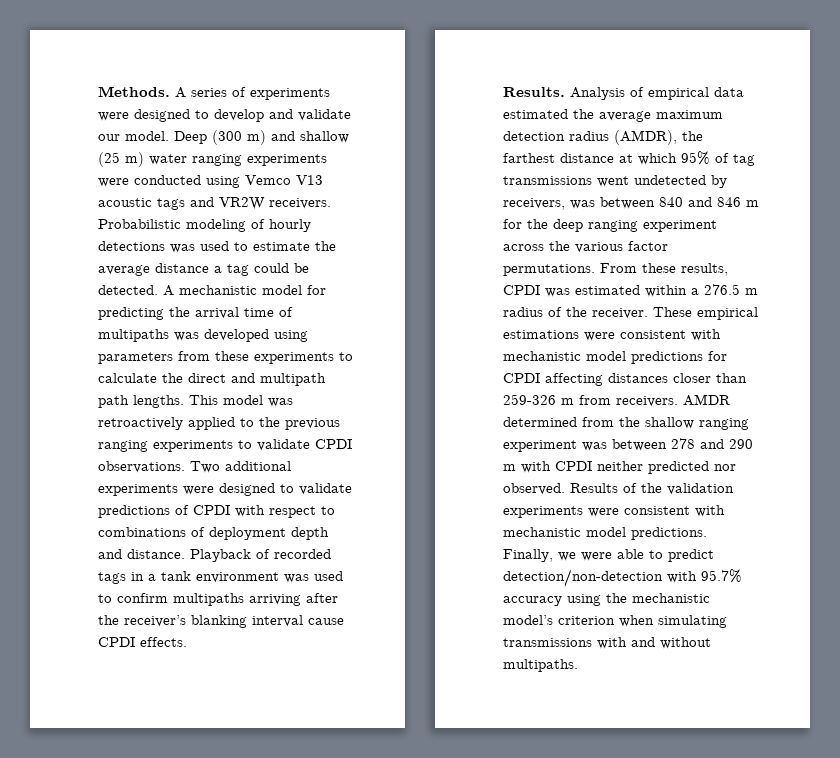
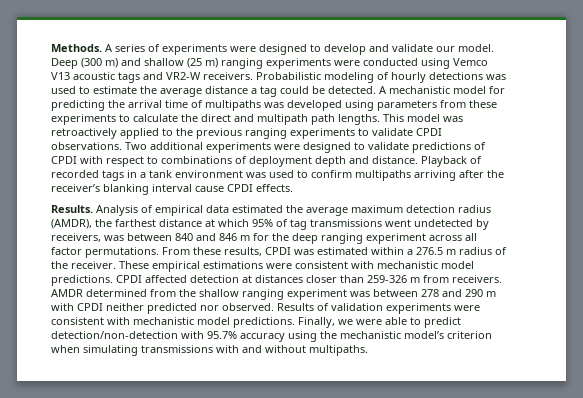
- Deep (300 m) and shallow (25 m) water ranging experiments were conducted using Vemco V13 acoustic tags and VR2W receivers.
+ Deep (300 m) and shallow (25 m) ranging experiments were conducted using Vemco V13 acoustic tags and VR2-W receivers.
- Analysis of empirical data estimated the average maximum detection radius (AMDR), the farthest distance at which 95% of tag transmissions went undetected by receivers, was between 840 and 846 m for the deep ranging experiment across the various factor permutations.
+ Analysis of empirical data estimated the average maximum detection radius (AMDR), the farthest distance at which 95% of tag transmissions went undetected by receivers, was between 840 and 846 m for the deep ranging experiment across all factor permutations.
- These empirical estimations were consistent with mechanistic model predictions for CPDI affecting distances closer than 259-326 m from receivers.
+ These empirical estimations were consistent with mechanistic model predictions. CPDI affected detection at distances closer than 259-326 m from receivers.
- Results of the validation experiments were consistent with mechanistic model predictions.
+ Results of validation experiments were consistent with mechanistic model predictions.

